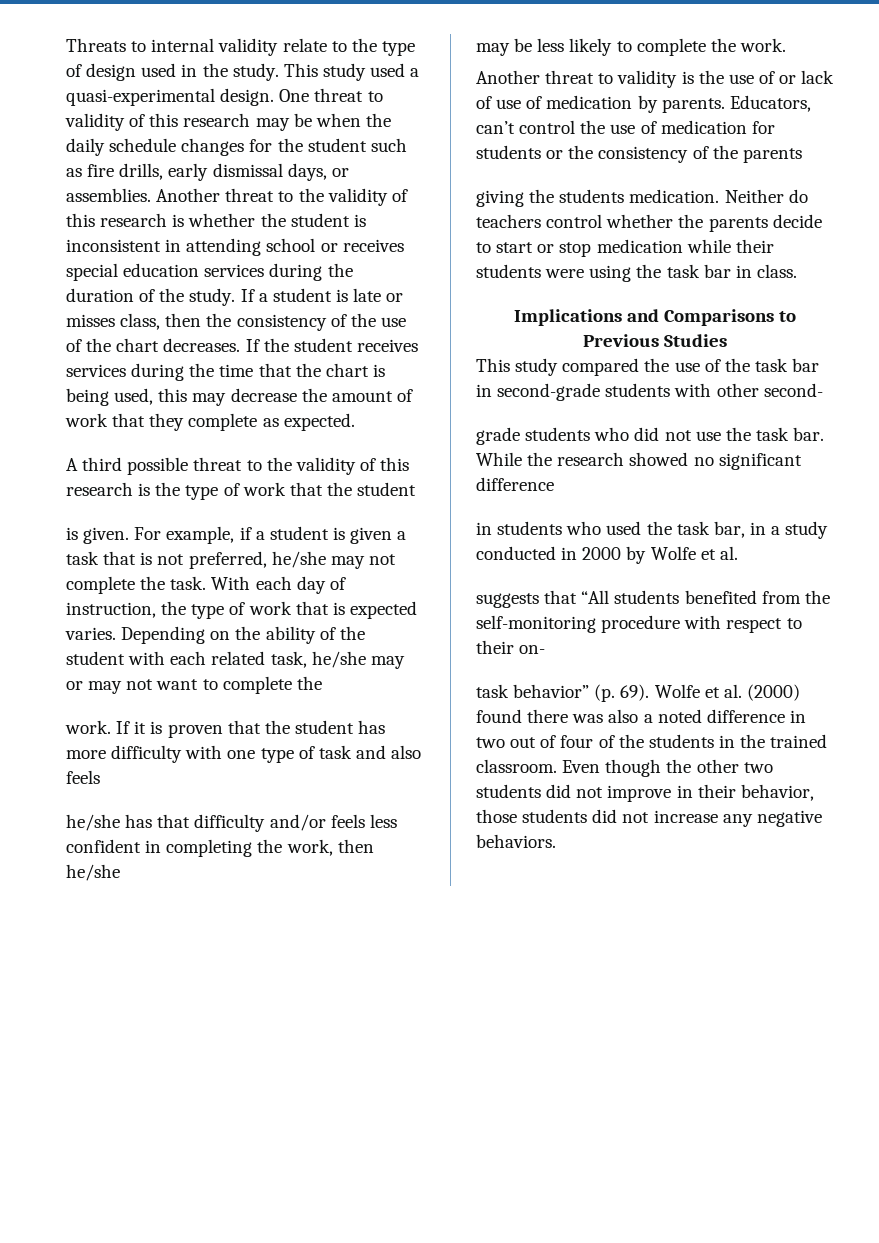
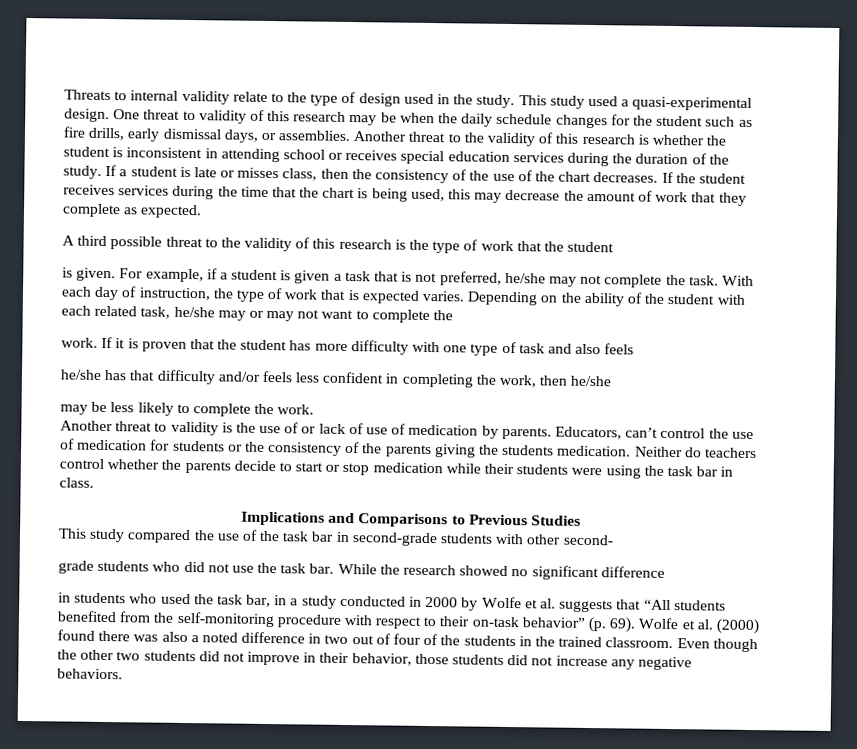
- Educators, can’t control the use of medication for students or the consistency of the parents
- giving the students medication.
+ Educators, can’t control the use of medication for students or the consistency of the parents giving the students medication.
- in students who used the task bar, in a study conducted in 2000 by Wolfe et al.
- suggests that “All students benefited from the self-monitoring procedure with respect to their on-
- task behavior” (p. 69).
+ in students who used the task bar, in a study conducted in 2000 by Wolfe et al. suggests that “All students benefited from the self-monitoring procedure with respect to their on-task behavior” (p. 69).

